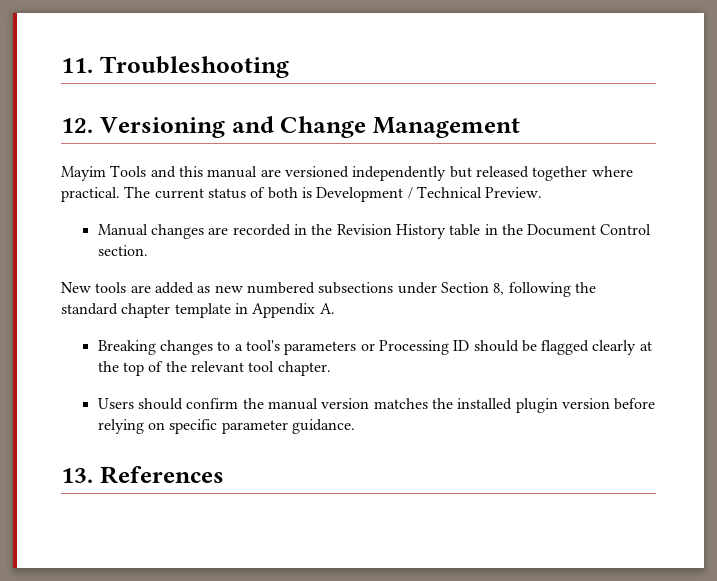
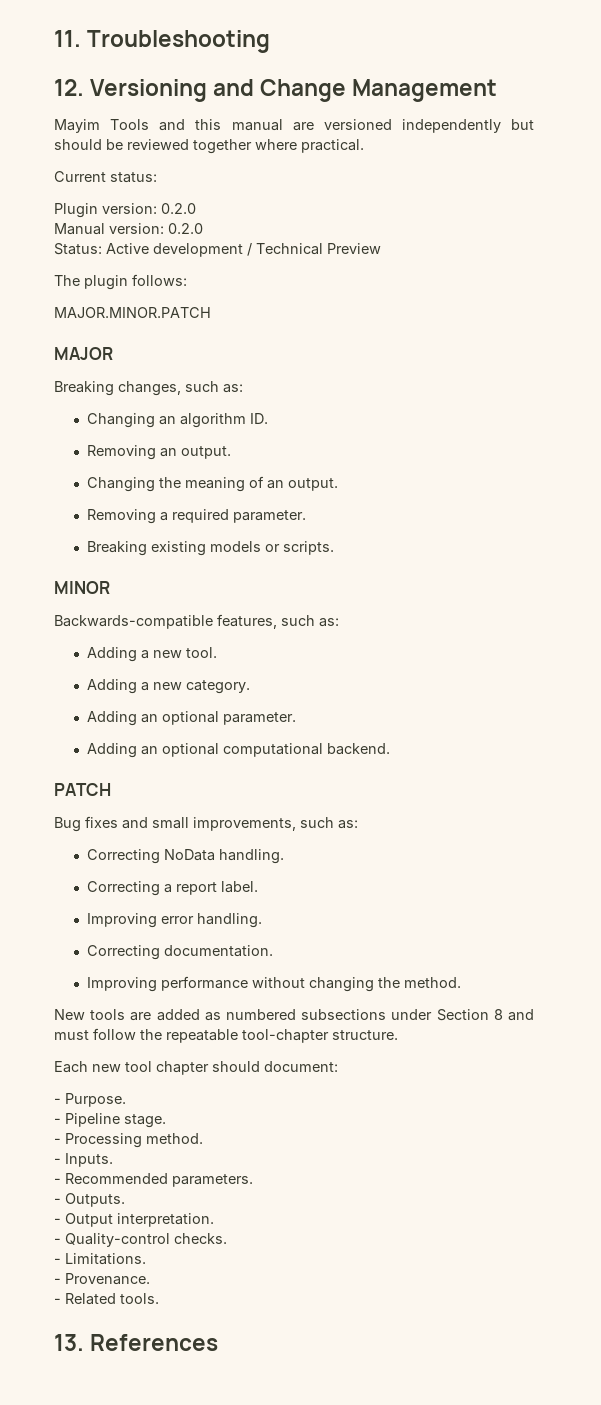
- Mayim Tools and this manual are versioned independently but released together where practical. The current status of both is Development / Technical Preview.
- Manual changes are recorded in the Revision History table in the Document Control section.
+ Mayim Tools and this manual are versioned independently but should be reviewed together where practical.
+ Current status:
+ Plugin version: 0.2.0
+ Manual version: 0.2.0
+ Status: Active development / Technical Preview
+ The plugin follows:
+ MAJOR.MINOR.PATCH
+ MAJOR
+ Breaking changes, such as:
+ Changing an algorithm ID.
+ Removing an output.
+ Changing the meaning of an output.
+ Removing a required parameter.
+ Breaking existing models or scripts.
+ MINOR
+ Backwards-compatible features, such as:
+ Adding a new tool.
+ Adding a new category.
+ Adding an optional parameter.
+ Adding an optional computational backend.
+ PATCH
+ Bug fixes and small improvements, such as:
+ Correcting NoData handling.
+ Correcting a report label.
+ Improving error handling.
+ Correcting documentation.
+ Improving performance without changing the method.
- New tools are added as new numbered subsections under Section 8, following the standard chapter template in Appendix A.
- Breaking changes to a tool's parameters or Processing ID should be flagged clearly at the top of the relevant tool chapter.
- Users should confirm the manual version matches the installed plugin version before relying on specific parameter guidance.
+ New tools are added as numbered subsections under Section 8 and must follow the repeatable tool-chapter structure.
+ Each new tool chapter should document:
+ - Purpose.
+ - Pipeline stage.
+ - Processing method.
+ - Inputs.
+ - Recommended parameters.
+ - Outputs.
+ - Output interpretation.
+ - Quality-control checks.
+ - Limitations.
+ - Provenance.
+ - Related tools.

